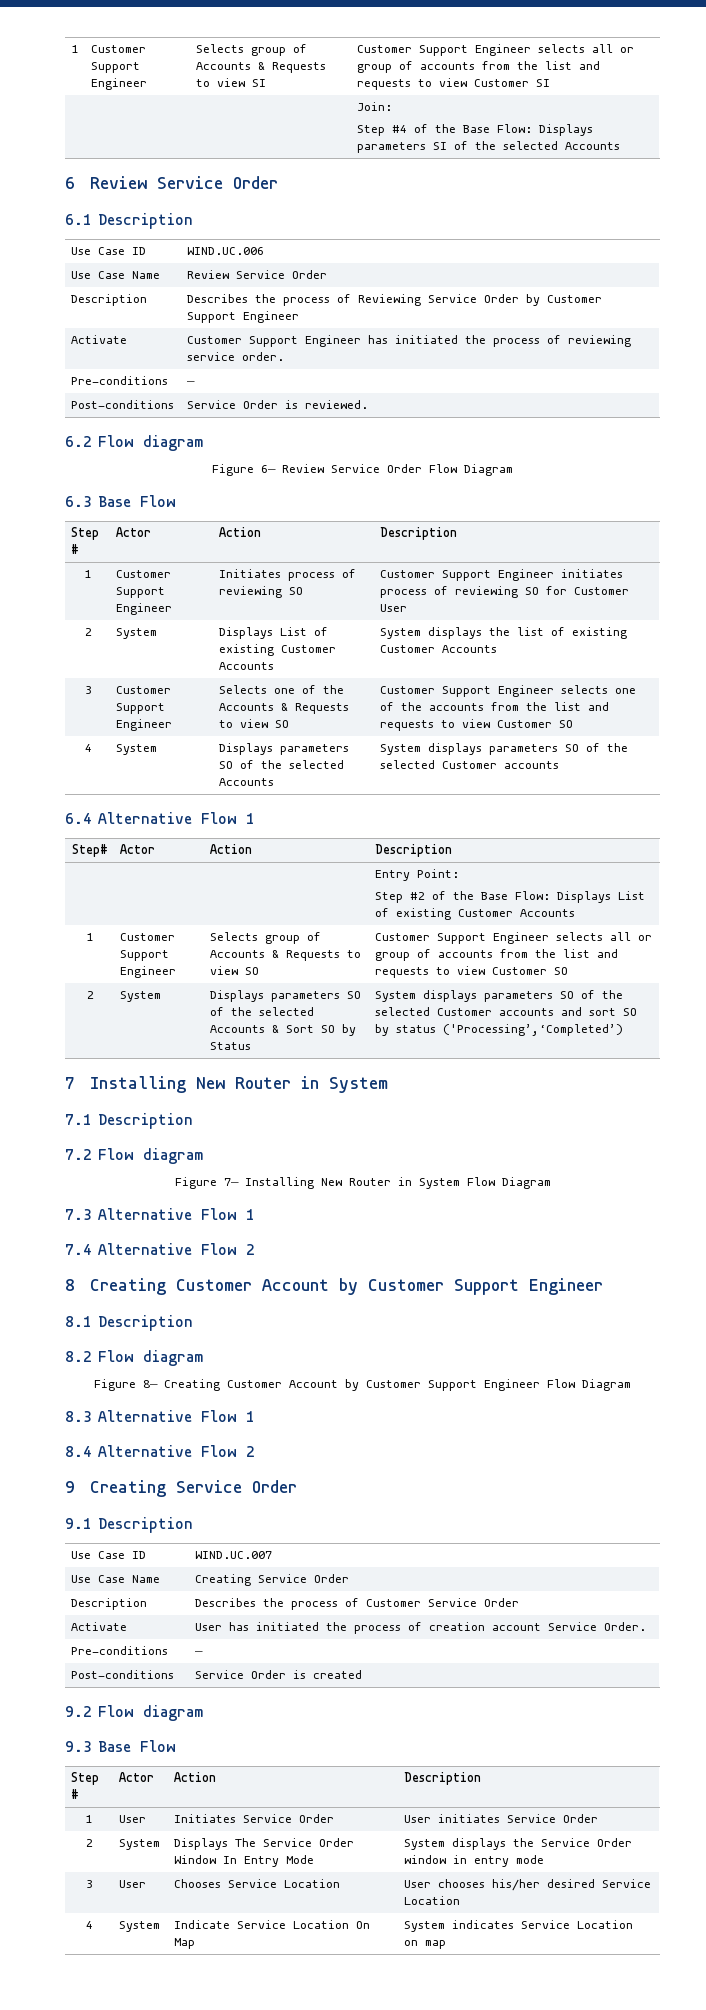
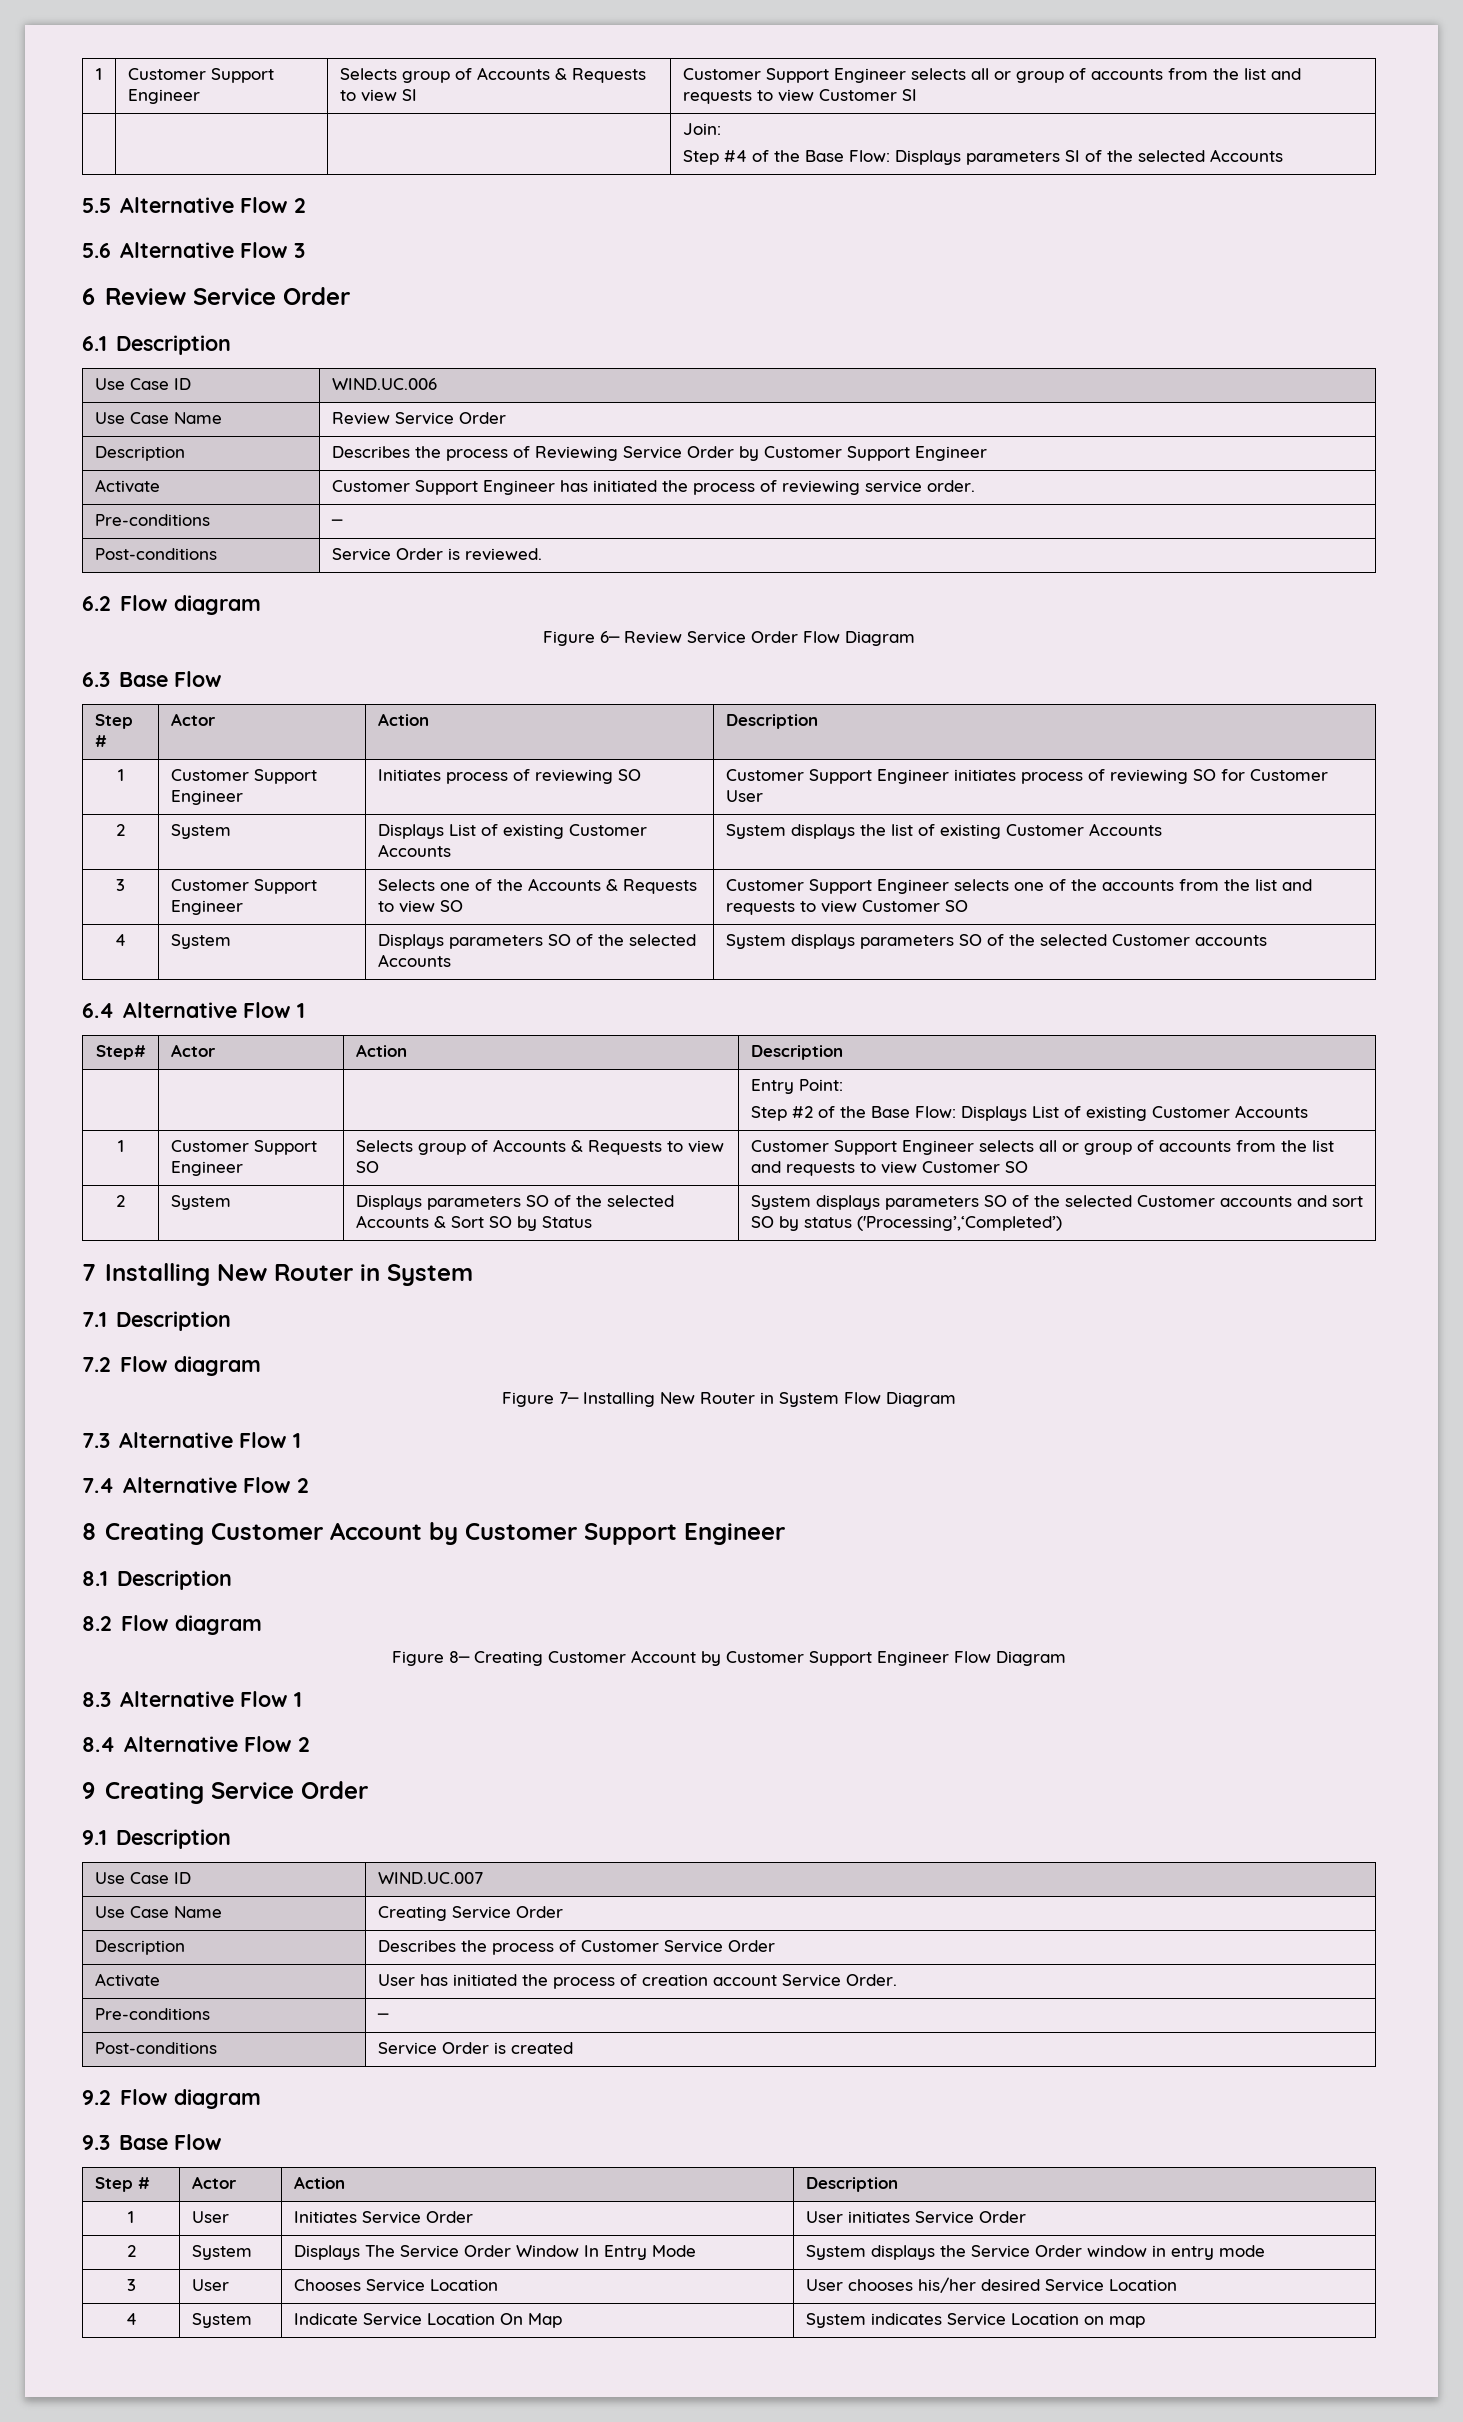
+ 5.5 Alternative Flow 2
+ 5.6 Alternative Flow 3

